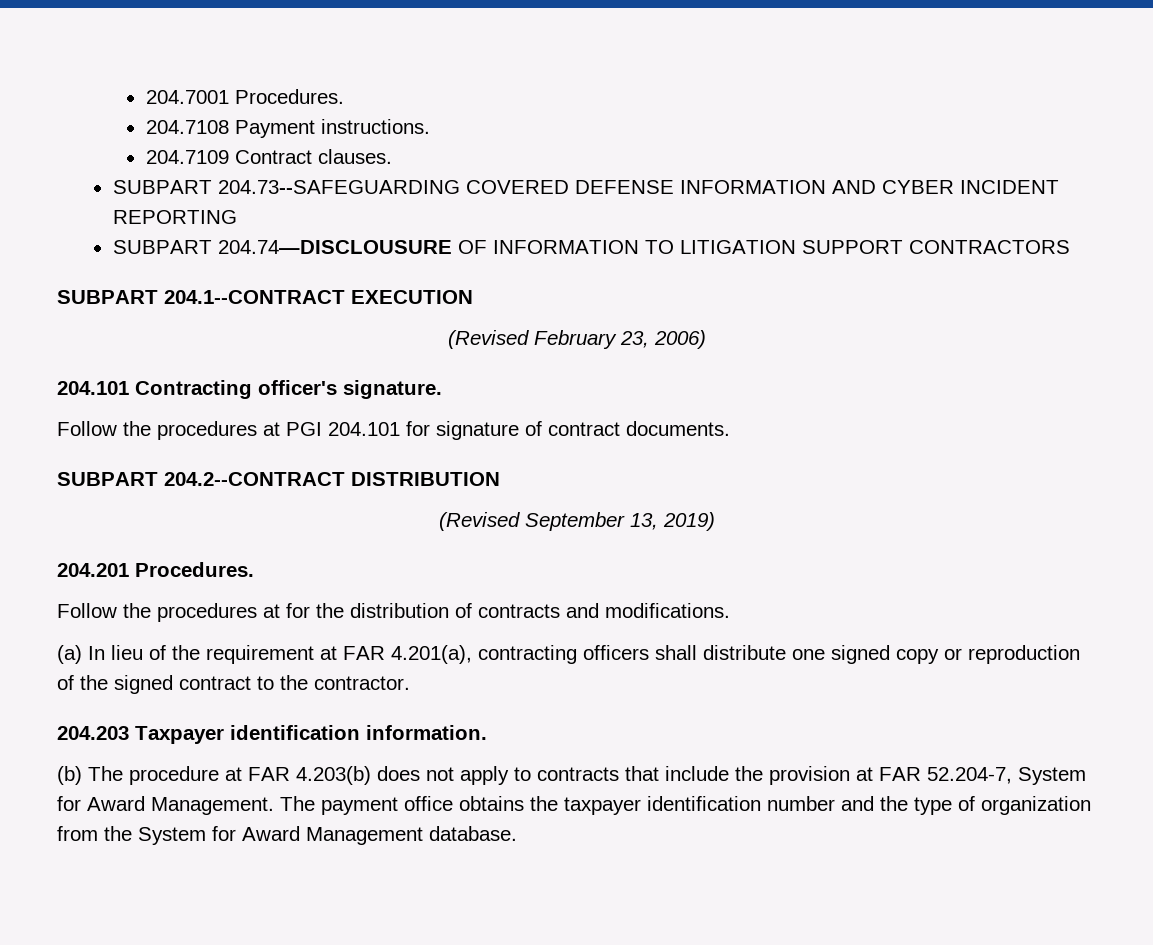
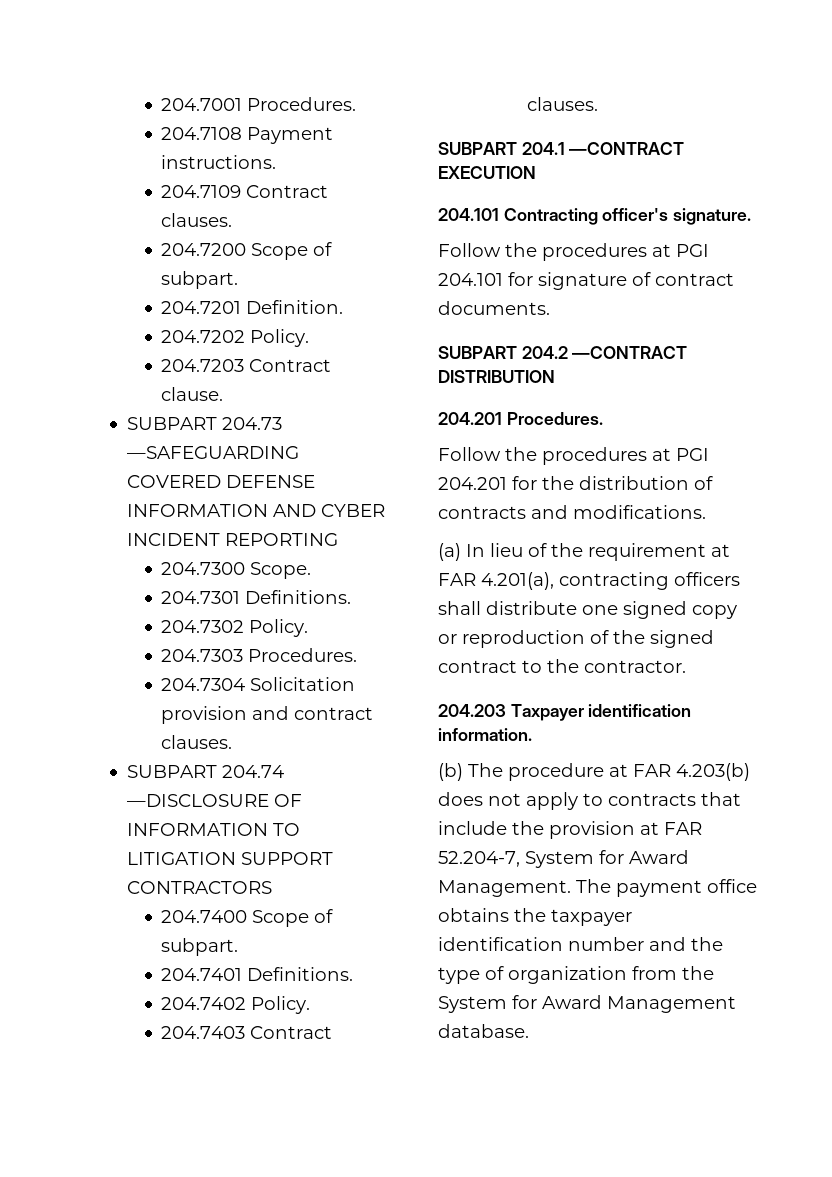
- SUBPART 204.73--SAFEGUARDING COVERED DEFENSE INFORMATION AND CYBER INCIDENT REPORTING
+ 204.7200 Scope of subpart.
+ 204.7201 Definition.
+ 204.7202 Policy.
+ 204.7203 Contract clause.
+ SUBPART 204.73 —SAFEGUARDING COVERED DEFENSE INFORMATION AND CYBER INCIDENT REPORTING
- SUBPART 204.74—DISCLOUSURE OF INFORMATION TO LITIGATION SUPPORT CONTRACTORS
+ 204.7300 Scope.
+ 204.7301 Definitions.
+ 204.7302 Policy.
+ 204.7303 Procedures.
+ 204.7304 Solicitation provision and contract clauses.
+ SUBPART 204.74 —DISCLOSURE OF INFORMATION TO LITIGATION SUPPORT CONTRACTORS
- SUBPART 204.1--CONTRACT EXECUTION
+ 204.7400 Scope of subpart.
+ 204.7401 Definitions.
+ 204.7402 Policy.
+ 204.7403 Contract clauses.
+ SUBPART 204.1 —CONTRACT EXECUTION
- (Revised February 23, 2006)
- SUBPART 204.2--CONTRACT DISTRIBUTION
+ SUBPART 204.2 —CONTRACT DISTRIBUTION
- (Revised September 13, 2019)
- Follow the procedures at for the distribution of contracts and modifications.
+ Follow the procedures at PGI 204.201 for the distribution of contracts and modifications.

